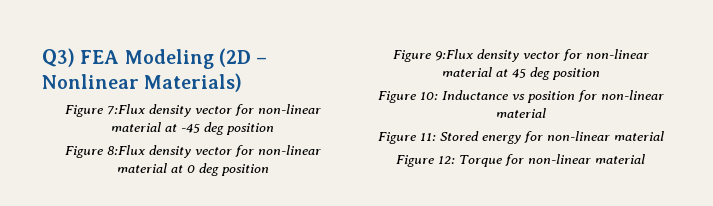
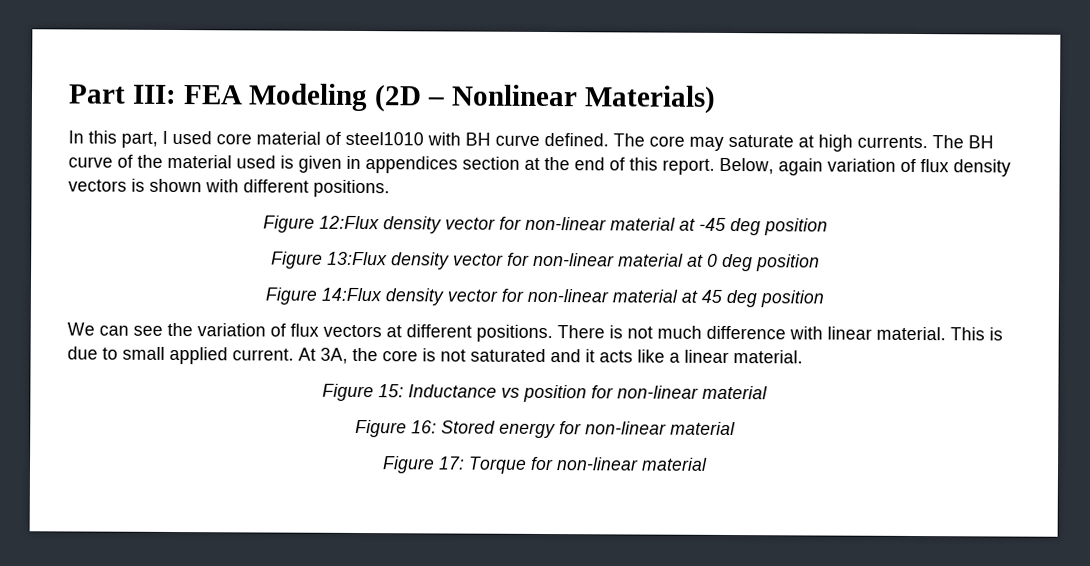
- Q3) FEA Modeling (2D – Nonlinear Materials)
+ Part III: FEA Modeling (2D – Nonlinear Materials)
- Figure 7:Flux density vector for non-linear material at -45 deg position
+ In this part, I used core material of steel1010 with BH curve defined. The core may saturate at high currents. The BH curve of the material used is given in appendices section at the end of this report. Below, again variation of flux density vectors is shown with different positions.
+ Figure 12:Flux density vector for non-linear material at -45 deg position
- Figure 8:Flux density vector for non-linear material at 0 deg position
+ Figure 13:Flux density vector for non-linear material at 0 deg position
- Figure 9:Flux density vector for non-linear material at 45 deg position
+ Figure 14:Flux density vector for non-linear material at 45 deg position
- Figure 10: Inductance vs position for non-linear material
+ We can see the variation of flux vectors at different positions. There is not much difference with linear material. This is due to small applied current. At 3A, the core is not saturated and it acts like a linear material.
+ Figure 15: Inductance vs position for non-linear material
- Figure 11: Stored energy for non-linear material
+ Figure 16: Stored energy for non-linear material
- Figure 12: Torque for non-linear material
+ Figure 17: Torque for non-linear material

